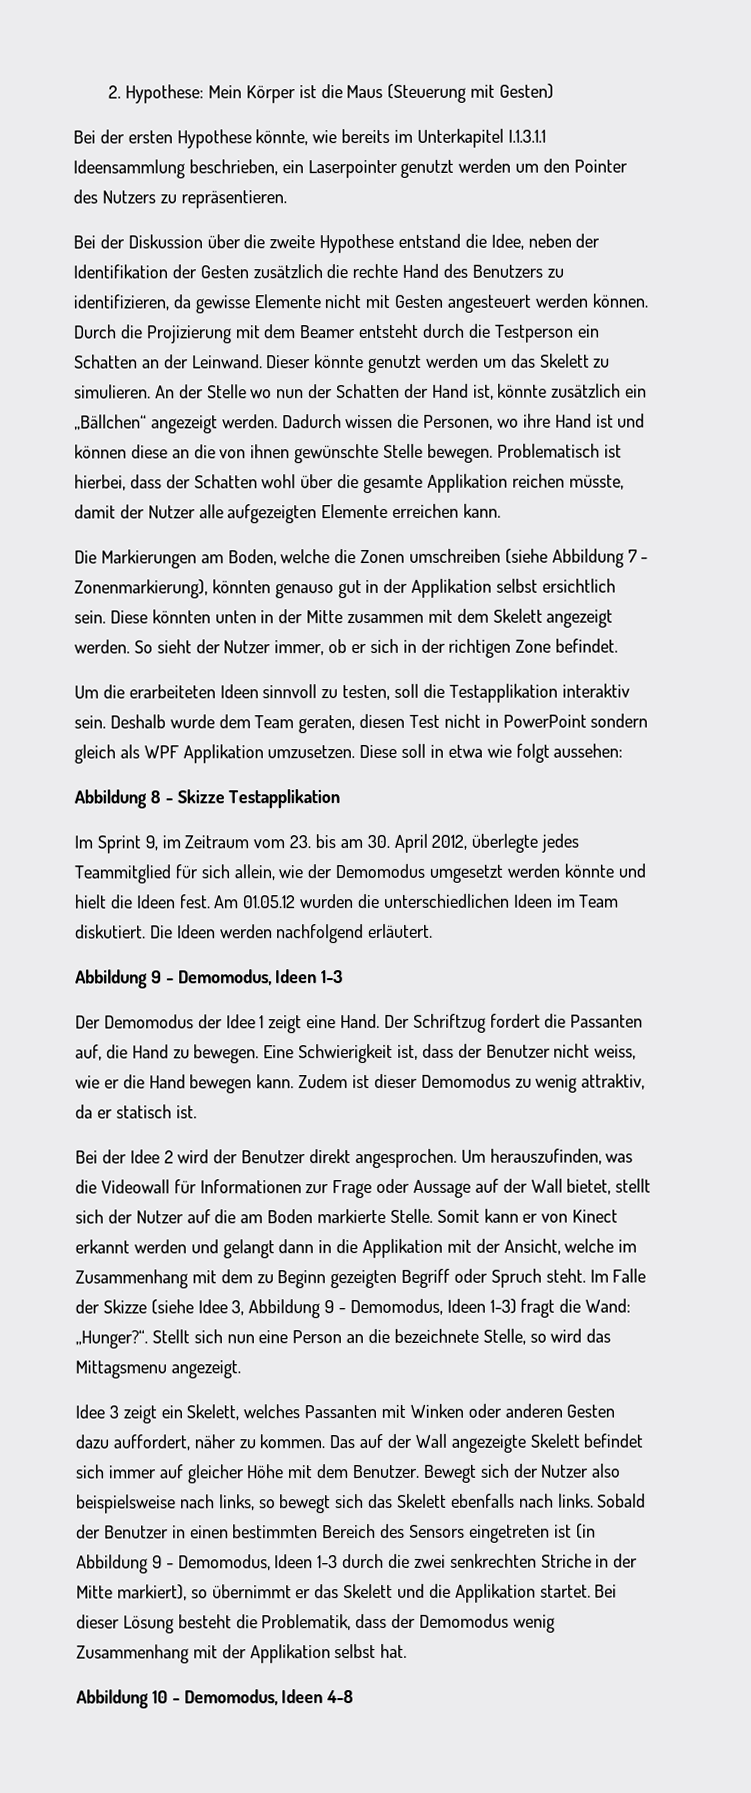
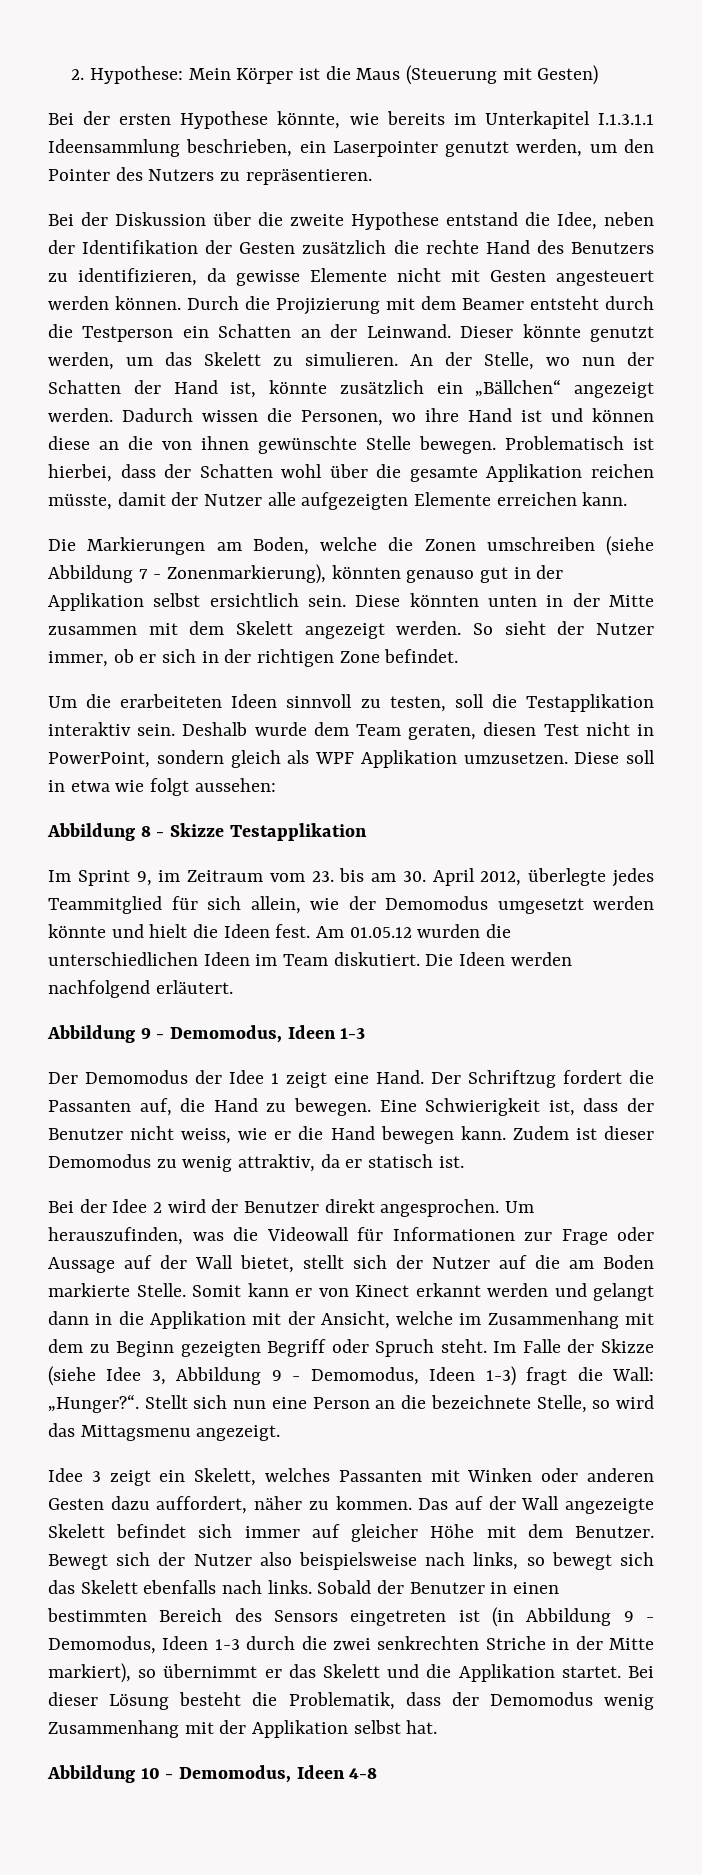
- Bei der ersten Hypothese könnte, wie bereits im Unterkapitel I.1.3.1.1 Ideensammlung beschrieben, ein Laserpointer genutzt werden um den Pointer des Nutzers zu repräsentieren.
+ Bei der ersten Hypothese könnte, wie bereits im Unterkapitel I.1.3.1.1 Ideensammlung beschrieben, ein Laserpointer genutzt werden, um den Pointer des Nutzers zu repräsentieren.
- Dieser könnte genutzt werden um das Skelett zu simulieren.
+ Dieser könnte genutzt werden, um das Skelett zu simulieren.
- An der Stelle wo nun der Schatten der Hand ist, könnte zusätzlich ein „Bällchen“ angezeigt werden.
+ An der Stelle, wo nun der Schatten der Hand ist, könnte zusätzlich ein „Bällchen“ angezeigt werden.
- Deshalb wurde dem Team geraten, diesen Test nicht in PowerPoint sondern gleich als WPF Applikation umzusetzen.
+ Deshalb wurde dem Team geraten, diesen Test nicht in PowerPoint, sondern gleich als WPF Applikation umzusetzen.
- Im Falle der Skizze (siehe Idee 3, Abbildung 9 - Demomodus, Ideen 1-3) fragt die Wand: „Hunger?“.
+ Im Falle der Skizze (siehe Idee 3, Abbildung 9 - Demomodus, Ideen 1-3) fragt die Wall: „Hunger?“.

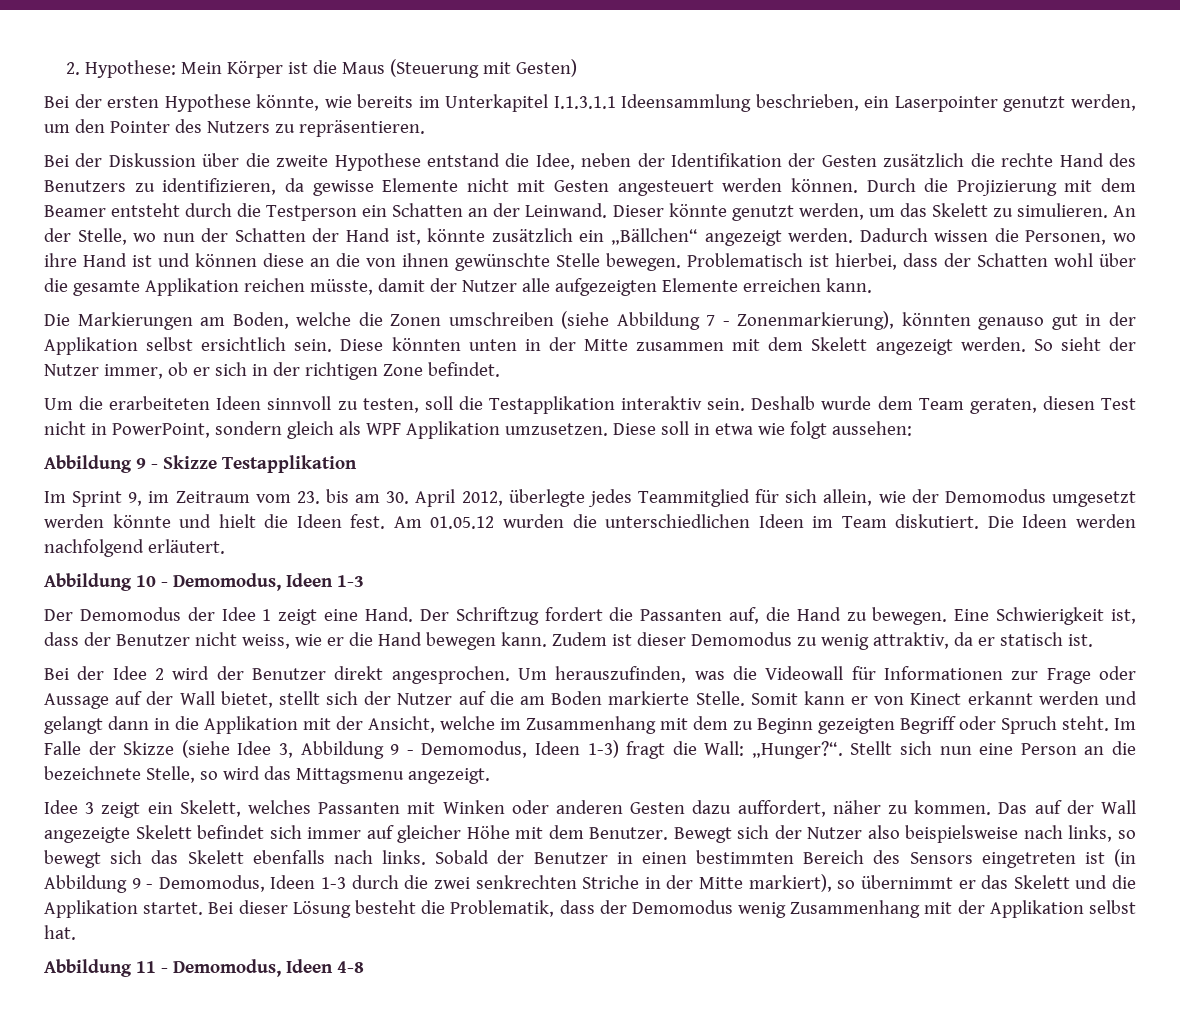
- Abbildung 8 - Skizze Testapplikation
+ Abbildung 9 - Skizze Testapplikation
  Die Ideen werden nachfolgend erläutert.
- Abbildung 9 - Demomodus, Ideen 1-3
+ Abbildung 10 - Demomodus, Ideen 1-3
- Abbildung 10 - Demomodus, Ideen 4-8
+ Abbildung 11 - Demomodus, Ideen 4-8

